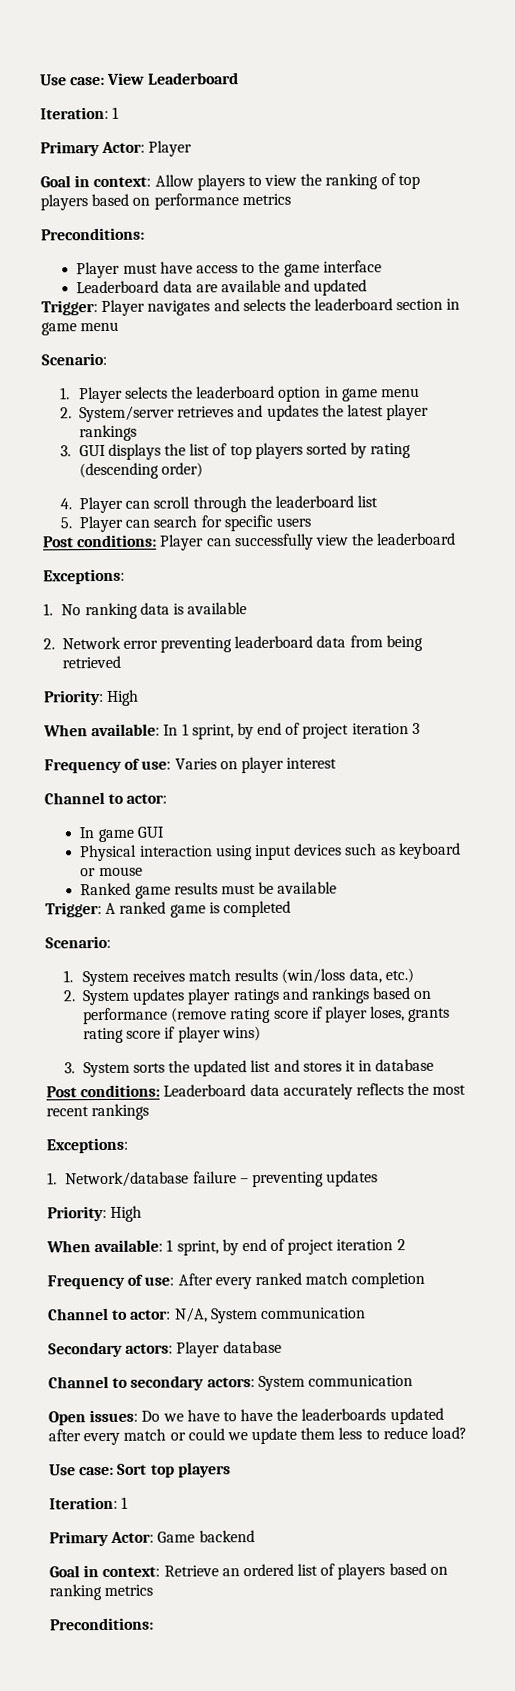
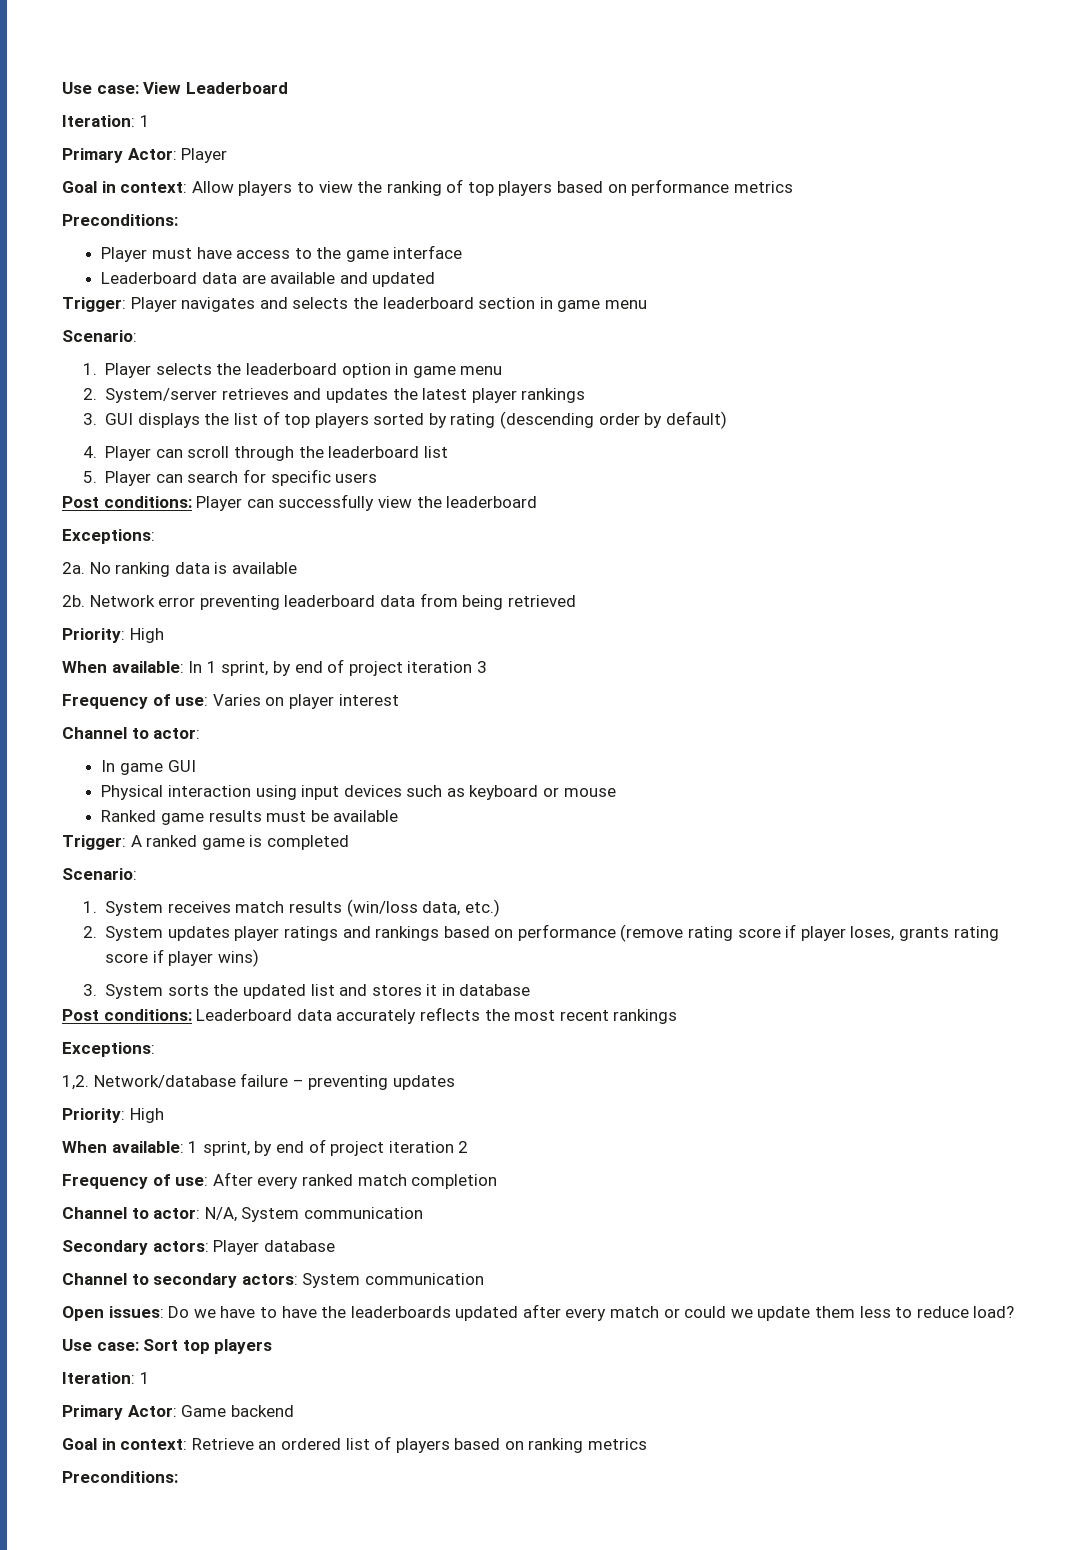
- 3. GUI displays the list of top players sorted by rating (descending order)
+ 3. GUI displays the list of top players sorted by rating (descending order by default)
- 1. No ranking data is available
+ 2a. No ranking data is available
- 2. Network error preventing leaderboard data from being retrieved
+ 2b. Network error preventing leaderboard data from being retrieved
- 1. Network/database failure – preventing updates
+ 1,2. Network/database failure – preventing updates

